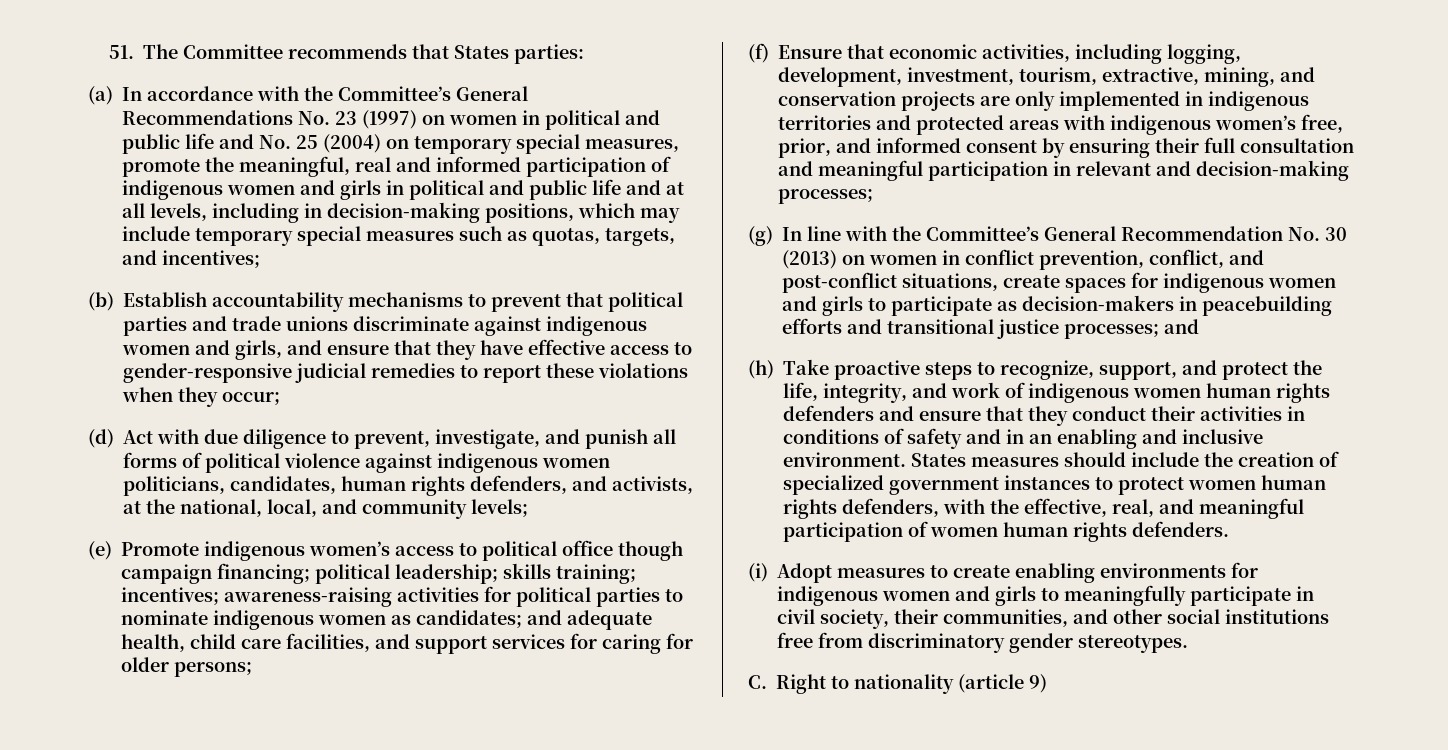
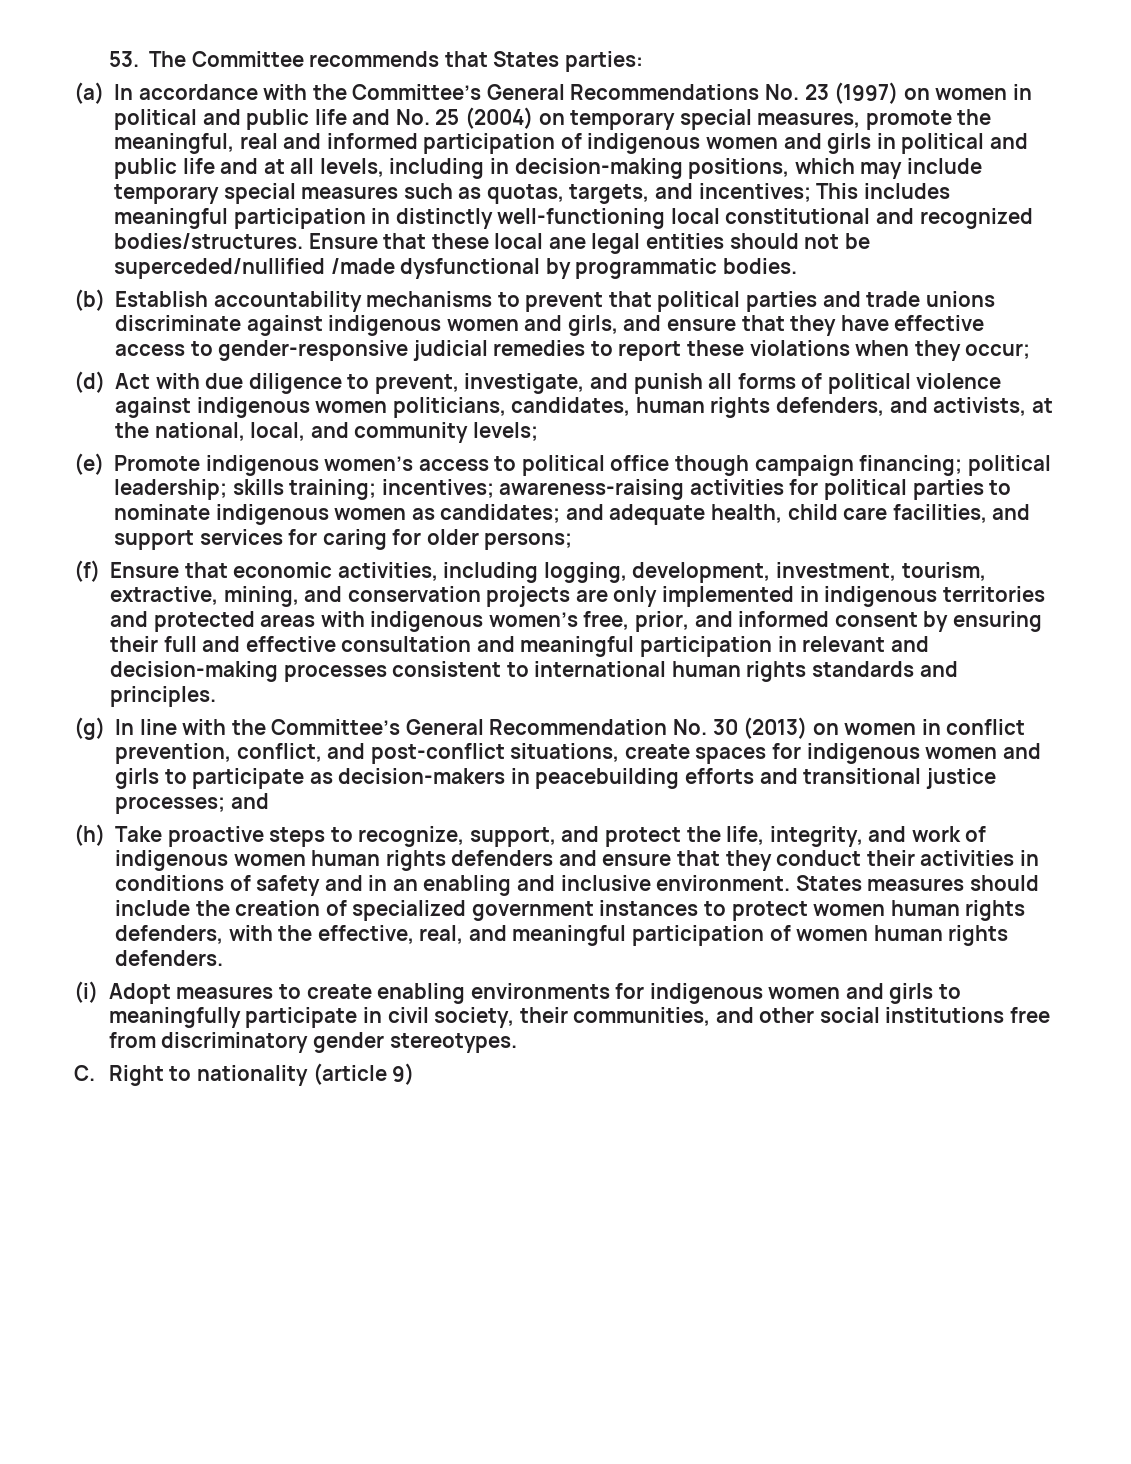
- 51. The Committee recommends that States parties:
+ 53. The Committee recommends that States parties:
+ This includes meaningful participation in distinctly well-functioning local constitutional and recognized bodies/structures. Ensure that these local ane legal entities should not be superceded/nullified /made dysfunctional by programmatic bodies.
- (f) Ensure that economic activities, including logging, development, investment, tourism, extractive, mining, and conservation projects are only implemented in indigenous territories and protected areas with indigenous women’s free, prior, and informed consent by ensuring their full consultation and meaningful participation in relevant and decision-making processes;
+ (f) Ensure that economic activities, including logging, development, investment, tourism, extractive, mining, and conservation projects are only implemented in indigenous territories and protected areas with indigenous women’s free, prior, and informed consent by ensuring their full and effective consultation and meaningful participation in relevant and decision-making processes consistent to international human rights standards and principles.

